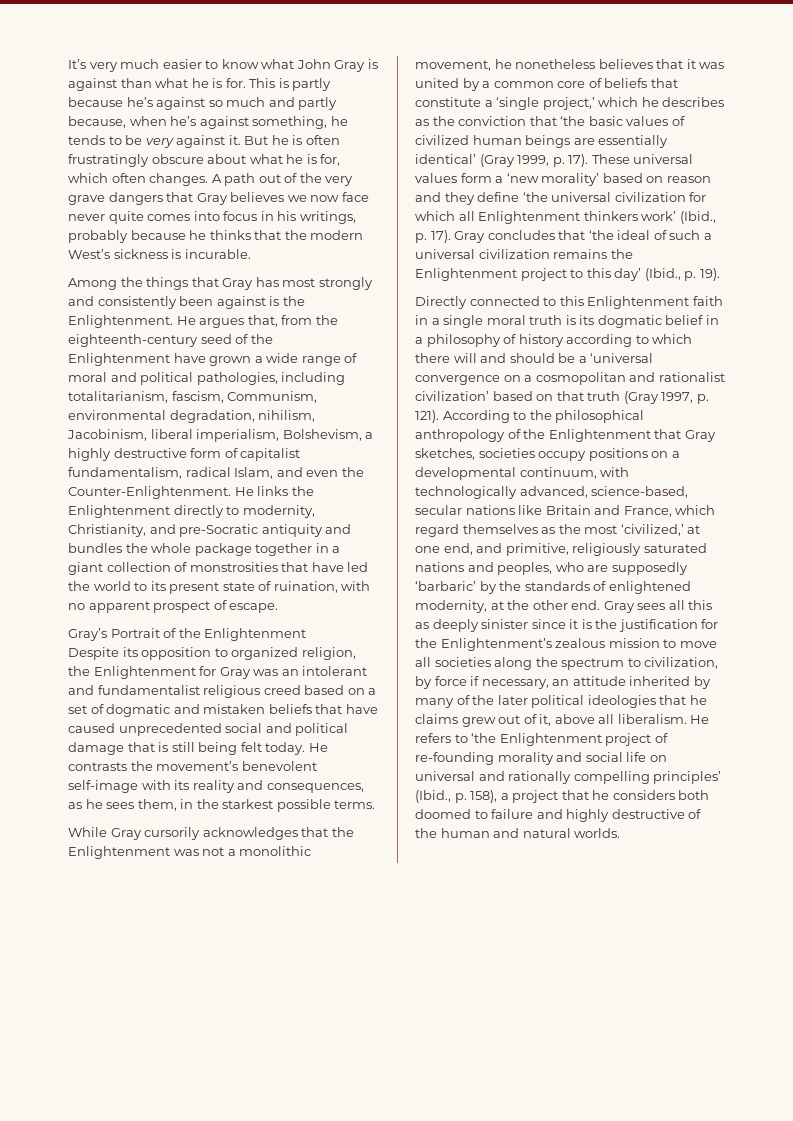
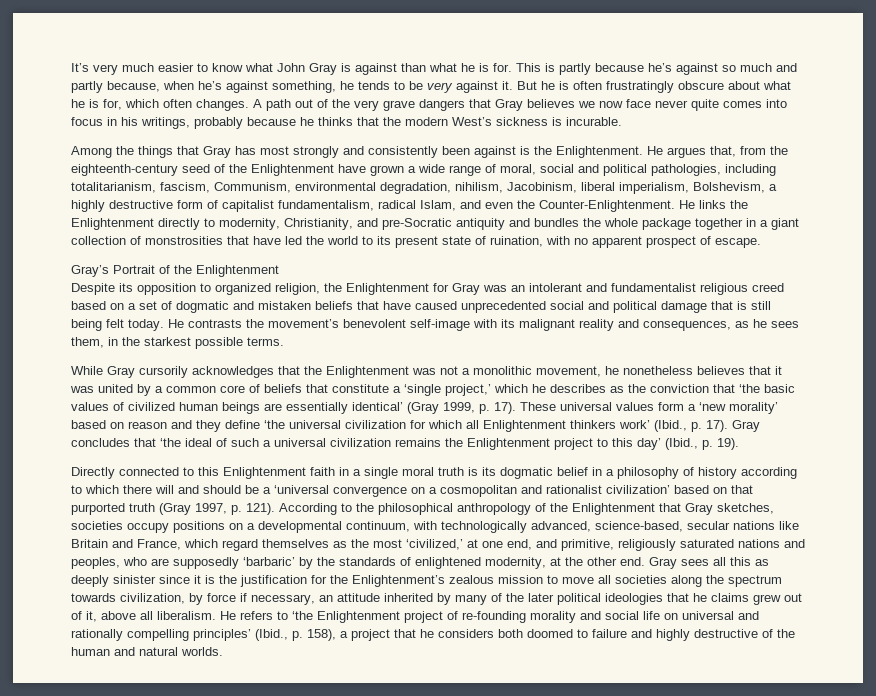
- He argues that, from the eighteenth-century seed of the Enlightenment have grown a wide range of moral and political pathologies, including totalitarianism, fascism, Communism, environmental degradation, nihilism, Jacobinism, liberal imperialism, Bolshevism, a highly destructive form of capitalist fundamentalism, radical Islam, and even the Counter-Enlightenment.
+ He argues that, from the eighteenth-century seed of the Enlightenment have grown a wide range of moral, social and political pathologies, including totalitarianism, fascism, Communism, environmental degradation, nihilism, Jacobinism, liberal imperialism, Bolshevism, a highly destructive form of capitalist fundamentalism, radical Islam, and even the Counter-Enlightenment.
- He contrasts the movement’s benevolent self-image with its reality and consequences, as he sees them, in the starkest possible terms.
+ He contrasts the movement’s benevolent self-image with its malignant reality and consequences, as he sees them, in the starkest possible terms.
- Directly connected to this Enlightenment faith in a single moral truth is its dogmatic belief in a philosophy of history according to which there will and should be a ‘universal convergence on a cosmopolitan and rationalist civilization’ based on that truth (Gray 1997, p. 121).
+ Directly connected to this Enlightenment faith in a single moral truth is its dogmatic belief in a philosophy of history according to which there will and should be a ‘universal convergence on a cosmopolitan and rationalist civilization’ based on that purported truth (Gray 1997, p. 121).
- Gray sees all this as deeply sinister since it is the justification for the Enlightenment’s zealous mission to move all societies along the spectrum to civilization, by force if necessary, an attitude inherited by many of the later political ideologies that he claims grew out of it, above all liberalism.
+ Gray sees all this as deeply sinister since it is the justification for the Enlightenment’s zealous mission to move all societies along the spectrum towards civilization, by force if necessary, an attitude inherited by many of the later political ideologies that he claims grew out of it, above all liberalism.

